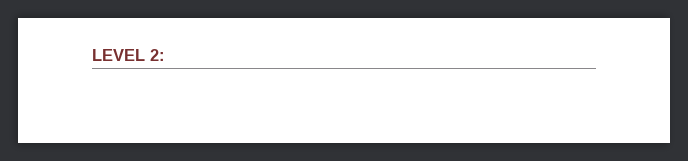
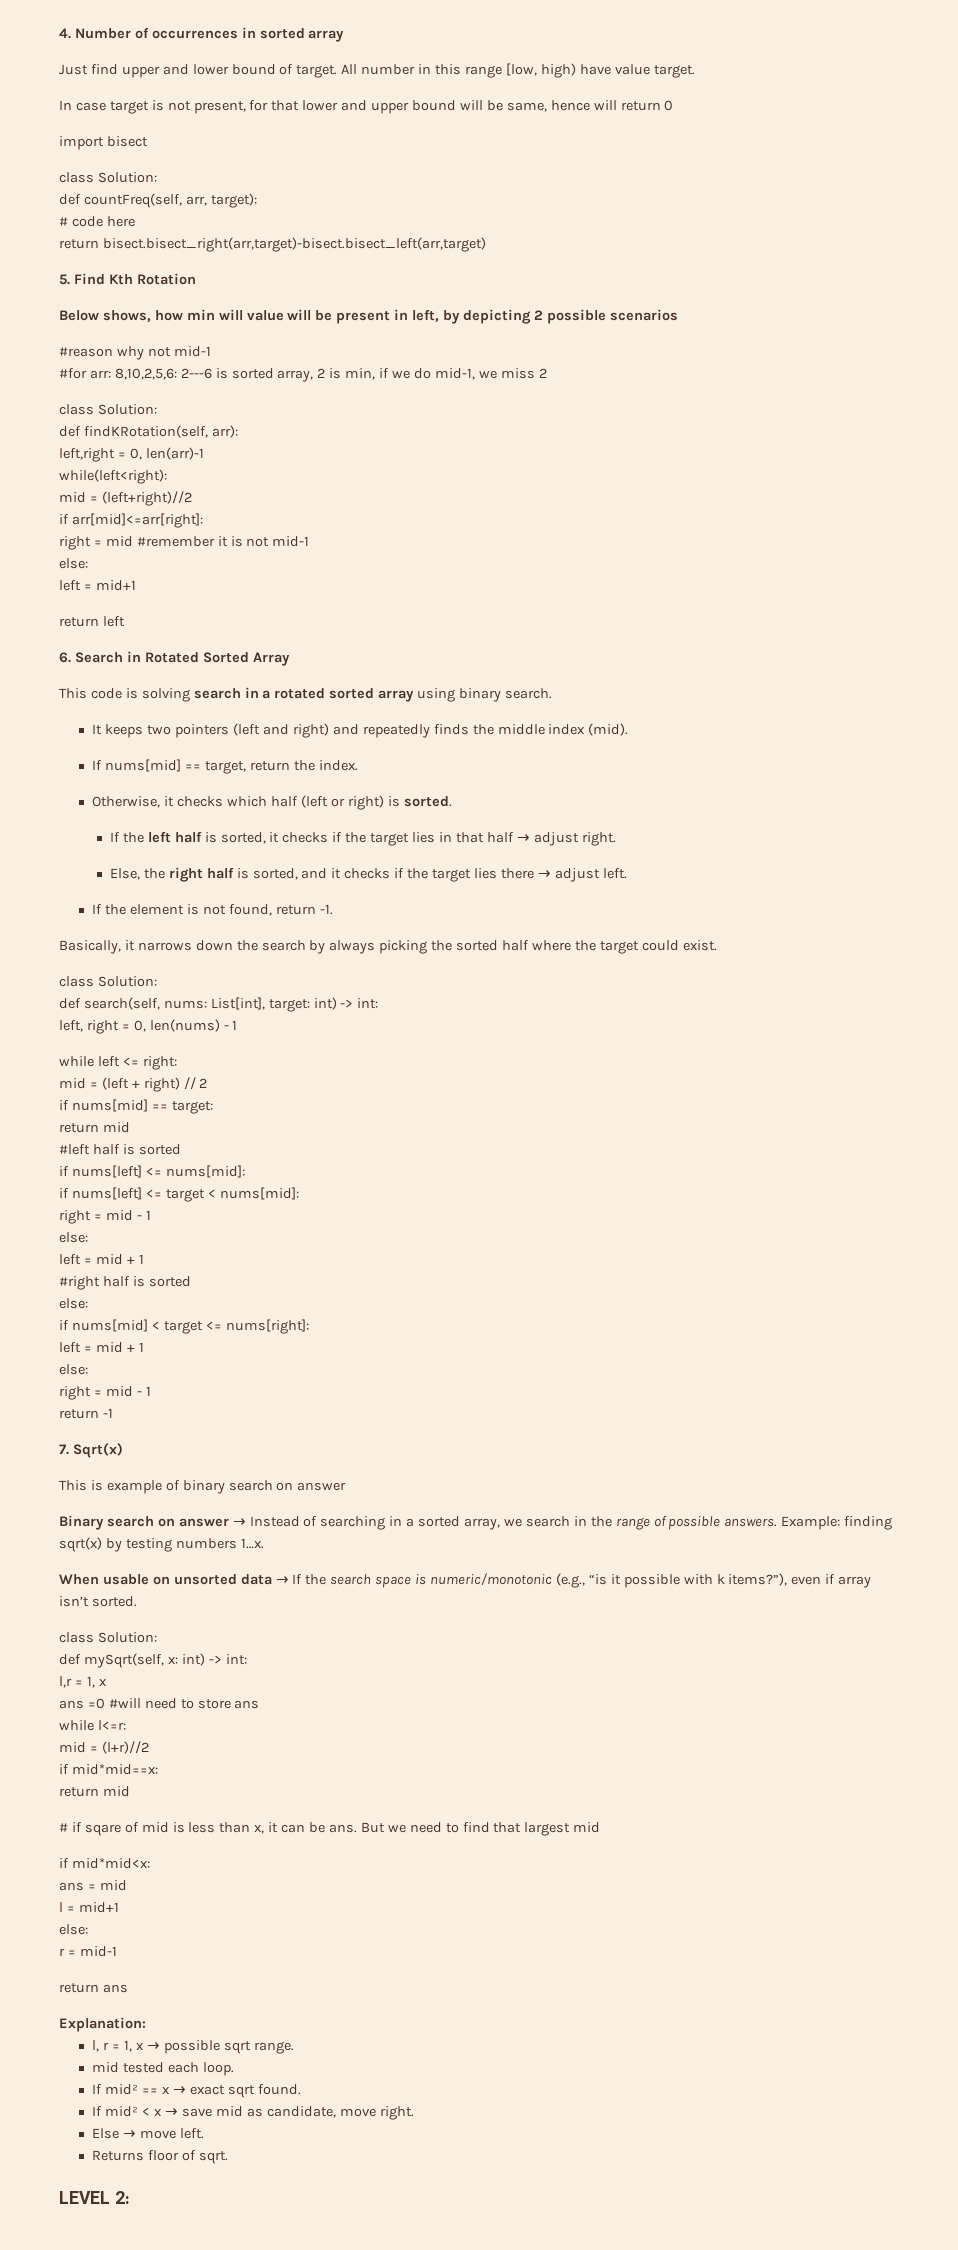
+ 4. Number of occurrences in sorted array
+ Just find upper and lower bound of target. All number in this range [low, high) have value target.
+ In case target is not present, for that lower and upper bound will be same, hence will return 0
+ import bisect
+ class Solution:
+ def countFreq(self, arr, target):
+ # code here
+ return bisect.bisect_right(arr,target)-bisect.bisect_left(arr,target)
+ 5. Find Kth Rotation
+ Below shows, how min will value will be present in left, by depicting 2 possible scenarios
+ #reason why not mid-1
+ #for arr: 8,10,2,5,6: 2---6 is sorted array, 2 is min, if we do mid-1, we miss 2
+ class Solution:
+ def findKRotation(self, arr):
+ left,right = 0, len(arr)-1
+ while(left<right):
+ mid = (left+right)//2
+ if arr[mid]<=arr[right]:
+ right = mid #remember it is not mid-1
+ else:
+ left = mid+1
+ return left
+ 6. Search in Rotated Sorted Array
+ This code is solving search in a rotated sorted array using binary search.
+ It keeps two pointers (left and right) and repeatedly finds the middle index (mid).
+ If nums[mid] == target, return the index.
+ Otherwise, it checks which half (left or right) is sorted.
+ If the left half is sorted, it checks if the target lies in that half → adjust right.
+ Else, the right half is sorted, and it checks if the target lies there → adjust left.
+ If the element is not found, return -1.
+ Basically, it narrows down the search by always picking the sorted half where the target could exist.
+ class Solution:
+ def search(self, nums: List[int], target: int) -> int:
+ left, right = 0, len(nums) - 1
+ while left <= right:
+ mid = (left + right) // 2
+ if nums[mid] == target:
+ return mid
+ #left half is sorted
+ if nums[left] <= nums[mid]:
+ if nums[left] <= target < nums[mid]:
+ right = mid - 1
+ else:
+ left = mid + 1
+ #right half is sorted
+ else:
+ if nums[mid] < target <= nums[right]:
+ left = mid + 1
+ else:
+ right = mid - 1
+ return -1
+ 7. Sqrt(x)
+ This is example of binary search on answer
+ Binary search on answer → Instead of searching in a sorted array, we search in the range of possible answers. Example: finding sqrt(x) by testing numbers 1…x.
+ When usable on unsorted data → If the search space is numeric/monotonic (e.g., “is it possible with k items?”), even if array isn’t sorted.
+ class Solution:
+ def mySqrt(self, x: int) -> int:
+ l,r = 1, x
+ ans =0 #will need to store ans
+ while l<=r:
+ mid = (l+r)//2
+ if mid*mid==x:
+ return mid
+ # if sqare of mid is less than x, it can be ans. But we need to find that largest mid
+ if mid*mid<x:
+ ans = mid
+ l = mid+1
+ else:
+ r = mid-1
+ return ans
+ Explanation:
+ l, r = 1, x → possible sqrt range.
+ mid tested each loop.
+ If mid² == x → exact sqrt found.
+ If mid² < x → save mid as candidate, move right.
+ Else → move left.
+ Returns floor of sqrt.

